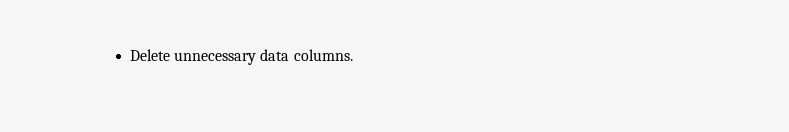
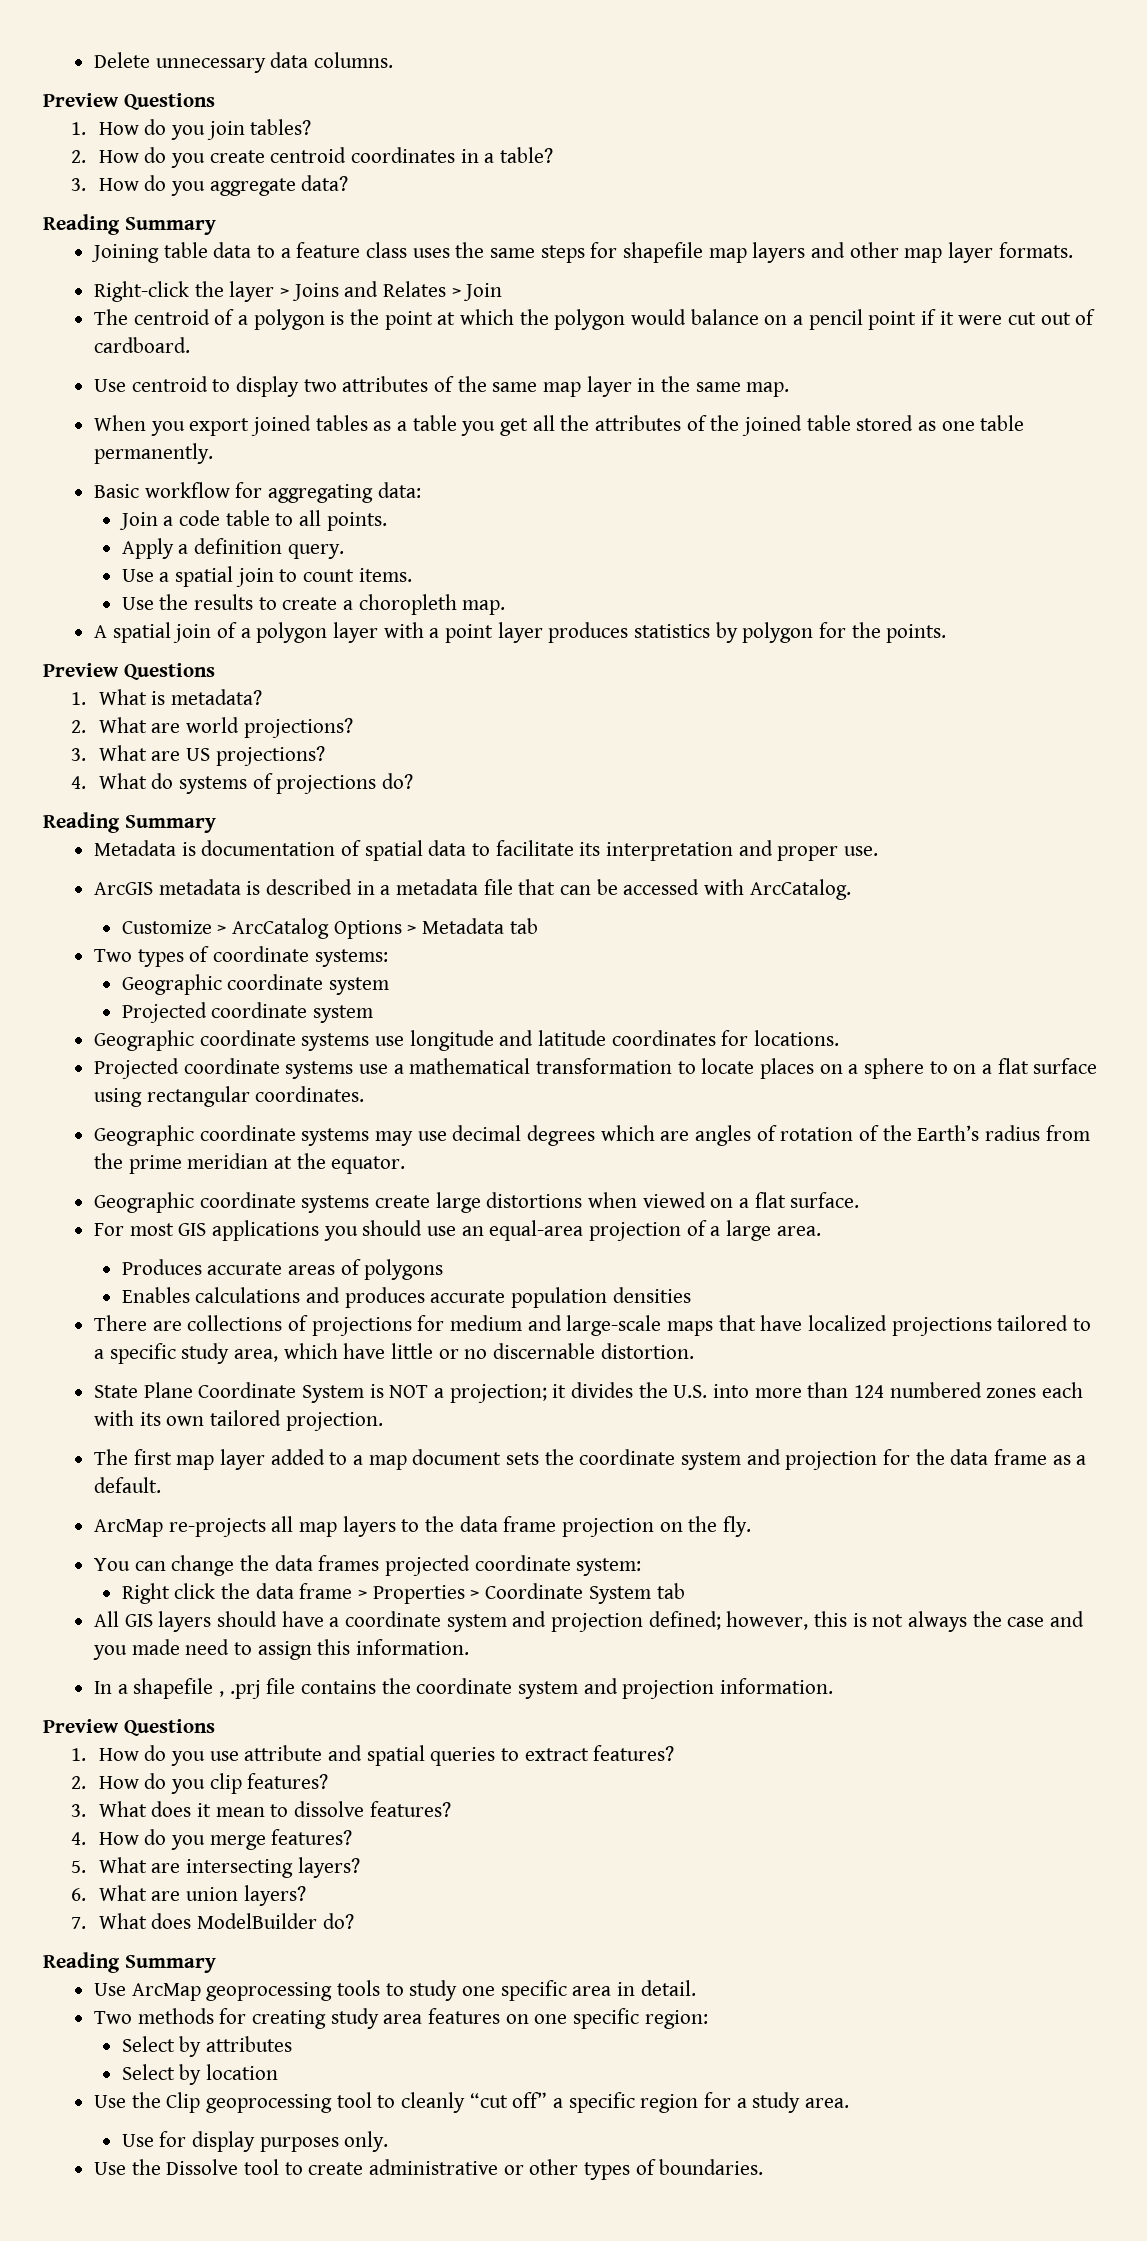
  Delete unnecessary data columns.
+ Preview Questions
+ 1. How do you join tables?
+ 2. How do you create centroid coordinates in a table?
+ 3. How do you aggregate data?
+ Reading Summary
+ Joining table data to a feature class uses the same steps for shapefile map layers and other map layer formats.
+ Right-click the layer > Joins and Relates > Join
+ The centroid of a polygon is the point at which the polygon would balance on a pencil point if it were cut out of cardboard.
+ Use centroid to display two attributes of the same map layer in the same map.
+ When you export joined tables as a table you get all the attributes of the joined table stored as one table permanently.
+ Basic workflow for aggregating data:
+ Join a code table to all points.
+ Apply a definition query.
+ Use a spatial join to count items.
+ Use the results to create a choropleth map.
+ A spatial join of a polygon layer with a point layer produces statistics by polygon for the points.
+ Preview Questions
+ 1. What is metadata?
+ 2. What are world projections?
+ 3. What are US projections?
+ 4. What do systems of projections do?
+ Reading Summary
+ Metadata is documentation of spatial data to facilitate its interpretation and proper use.
+ ArcGIS metadata is described in a metadata file that can be accessed with ArcCatalog.
+ Customize > ArcCatalog Options > Metadata tab
+ Two types of coordinate systems:
+ Geographic coordinate system
+ Projected coordinate system
+ Geographic coordinate systems use longitude and latitude coordinates for locations.
+ Projected coordinate systems use a mathematical transformation to locate places on a sphere to on a flat surface using rectangular coordinates.
+ Geographic coordinate systems may use decimal degrees which are angles of rotation of the Earth’s radius from the prime meridian at the equator.
+ Geographic coordinate systems create large distortions when viewed on a flat surface.
+ For most GIS applications you should use an equal-area projection of a large area.
+ Produces accurate areas of polygons
+ Enables calculations and produces accurate population densities
+ There are collections of projections for medium and large-scale maps that have localized projections tailored to a specific study area, which have little or no discernable distortion.
+ State Plane Coordinate System is NOT a projection; it divides the U.S. into more than 124 numbered zones each with its own tailored projection.
+ The first map layer added to a map document sets the coordinate system and projection for the data frame as a default.
+ ArcMap re-projects all map layers to the data frame projection on the fly.
+ You can change the data frames projected coordinate system:
+ Right click the data frame > Properties > Coordinate System tab
+ All GIS layers should have a coordinate system and projection defined; however, this is not always the case and you made need to assign this information.
+ In a shapefile , .prj file contains the coordinate system and projection information.
+ Preview Questions
+ 1. How do you use attribute and spatial queries to extract features?
+ 2. How do you clip features?
+ 3. What does it mean to dissolve features?
+ 4. How do you merge features?
+ 5. What are intersecting layers?
+ 6. What are union layers?
+ 7. What does ModelBuilder do?
+ Reading Summary
+ Use ArcMap geoprocessing tools to study one specific area in detail.
+ Two methods for creating study area features on one specific region:
+ Select by attributes
+ Select by location
+ Use the Clip geoprocessing tool to cleanly “cut off” a specific region for a study area.
+ Use for display purposes only.
+ Use the Dissolve tool to create administrative or other types of boundaries.

